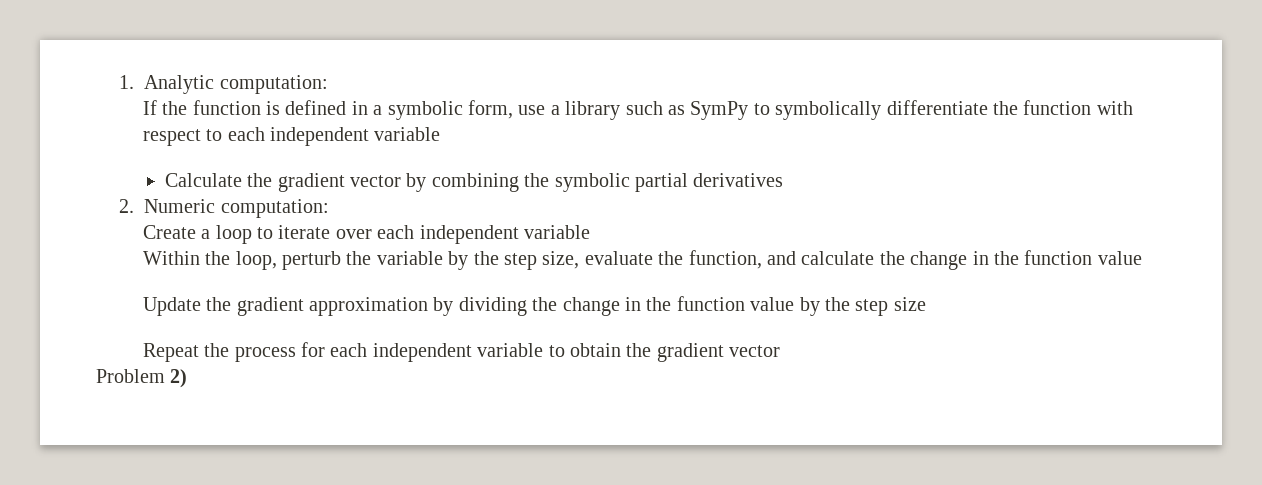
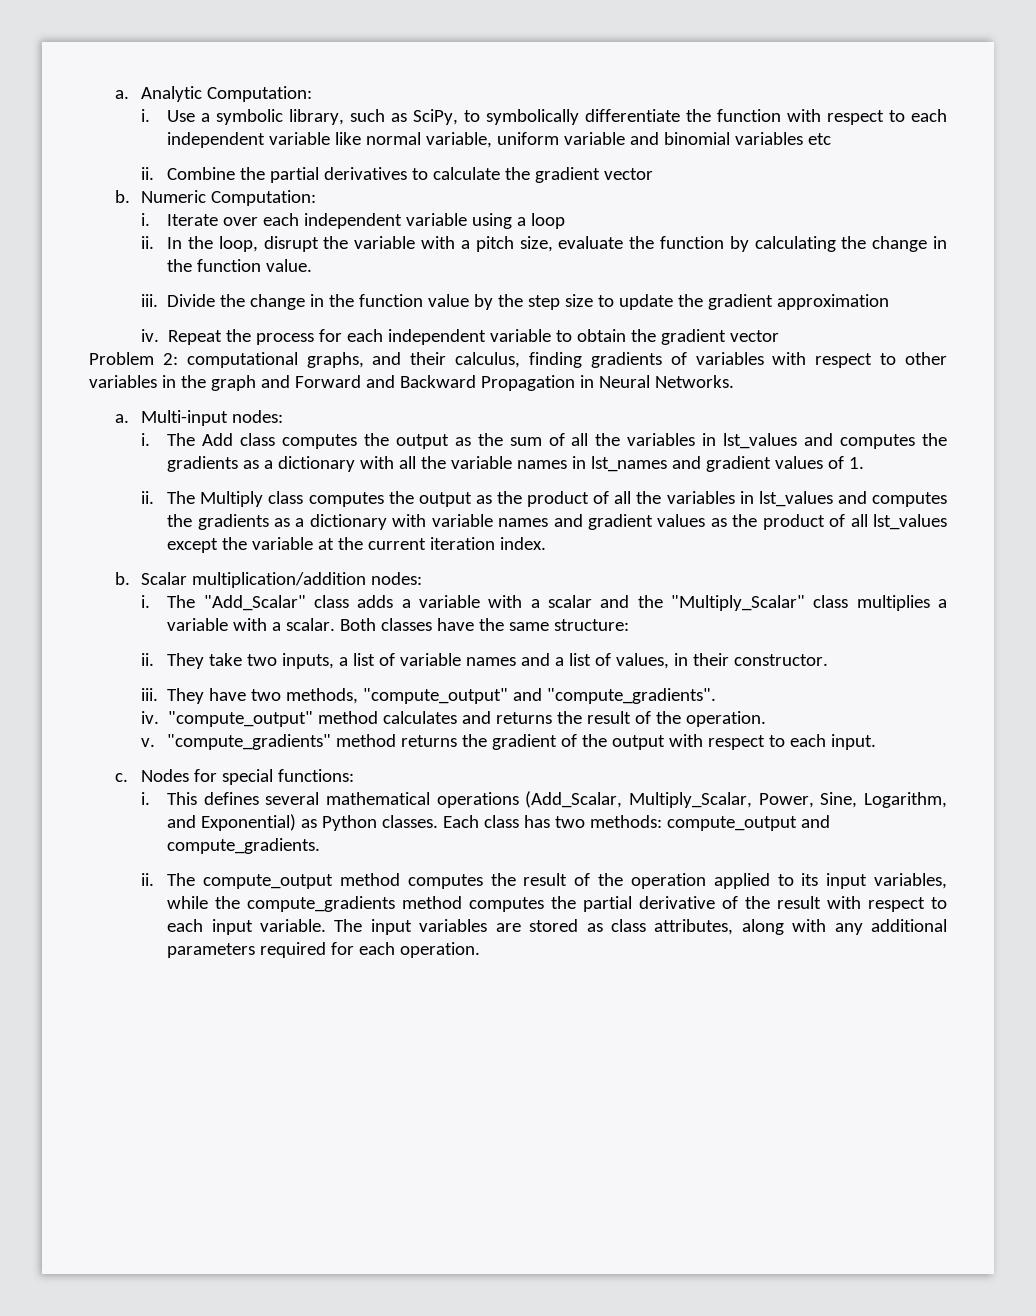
- 1. Analytic computation:
- If the function is defined in a symbolic form, use a library such as SymPy to symbolically differentiate the function with respect to each independent variable
- Calculate the gradient vector by combining the symbolic partial derivatives
- 2. Numeric computation:
- Create a loop to iterate over each independent variable
- Within the loop, perturb the variable by the step size, evaluate the function, and calculate the change in the function value
- Update the gradient approximation by dividing the change in the function value by the step size
- Repeat the process for each independent variable to obtain the gradient vector
+ a. Analytic Computation:
+ i. Use a symbolic library, such as SciPy, to symbolically differentiate the function with respect to each independent variable like normal variable, uniform variable and binomial variables etc
+ ii. Combine the partial derivatives to calculate the gradient vector
+ b. Numeric Computation:
+ i. Iterate over each independent variable using a loop
+ ii. In the loop, disrupt the variable with a pitch size, evaluate the function by calculating the change in the function value.
+ iii. Divide the change in the function value by the step size to update the gradient approximation
+ iv. Repeat the process for each independent variable to obtain the gradient vector
- Problem 2)
+ Problem 2: computational graphs, and their calculus, finding gradients of variables with respect to other variables in the graph and Forward and Backward Propagation in Neural Networks.
+ a. Multi-input nodes:
+ i. The Add class computes the output as the sum of all the variables in lst_values and computes the gradients as a dictionary with all the variable names in lst_names and gradient values of 1.
+ ii. The Multiply class computes the output as the product of all the variables in lst_values and computes the gradients as a dictionary with variable names and gradient values as the product of all lst_values except the variable at the current iteration index.
+ b. Scalar multiplication/addition nodes:
+ i. The "Add_Scalar" class adds a variable with a scalar and the "Multiply_Scalar" class multiplies a variable with a scalar. Both classes have the same structure:
+ ii. They take two inputs, a list of variable names and a list of values, in their constructor.
+ iii. They have two methods, "compute_output" and "compute_gradients".
+ iv. "compute_output" method calculates and returns the result of the operation.
+ v. "compute_gradients" method returns the gradient of the output with respect to each input.
+ c. Nodes for special functions:
+ i. This defines several mathematical operations (Add_Scalar, Multiply_Scalar, Power, Sine, Logarithm, and Exponential) as Python classes. Each class has two methods: compute_output and compute_gradients.
+ ii. The compute_output method computes the result of the operation applied to its input variables, while the compute_gradients method computes the partial derivative of the result with respect to each input variable. The input variables are stored as class attributes, along with any additional parameters required for each operation.

